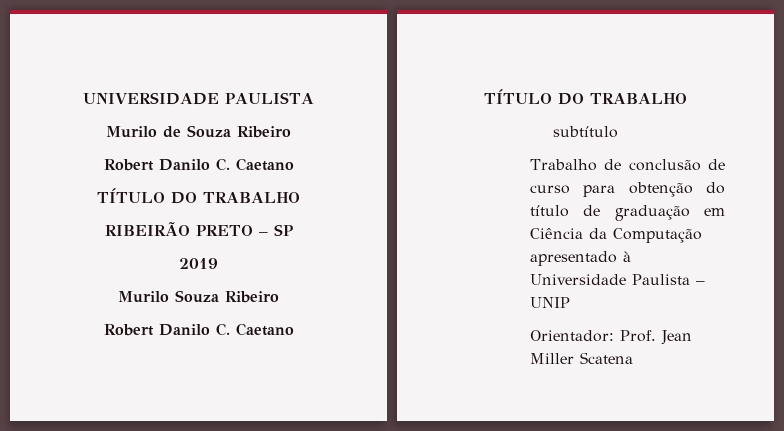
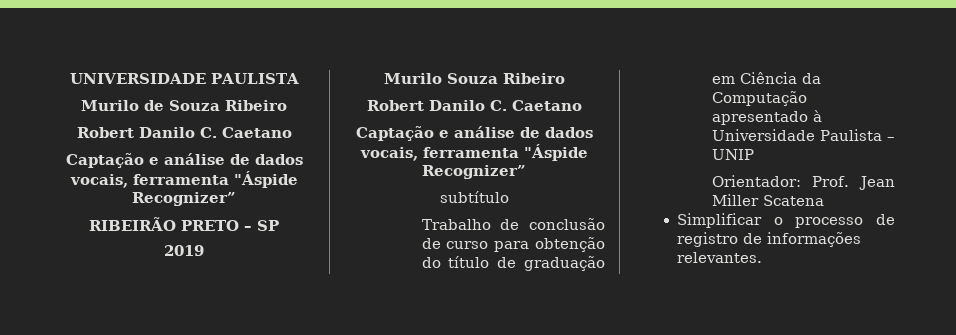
  Murilo de Souza Ribeiro
  Robert Danilo C. Caetano
- TÍTULO DO TRABALHO
+ Captação e análise de dados vocais, ferramenta "Áspide Recognizer”
  Murilo Souza Ribeiro
  Robert Danilo C. Caetano
- TÍTULO DO TRABALHO
+ Captação e análise de dados vocais, ferramenta "Áspide Recognizer”
+ Simplificar o processo de registro de informações relevantes.

